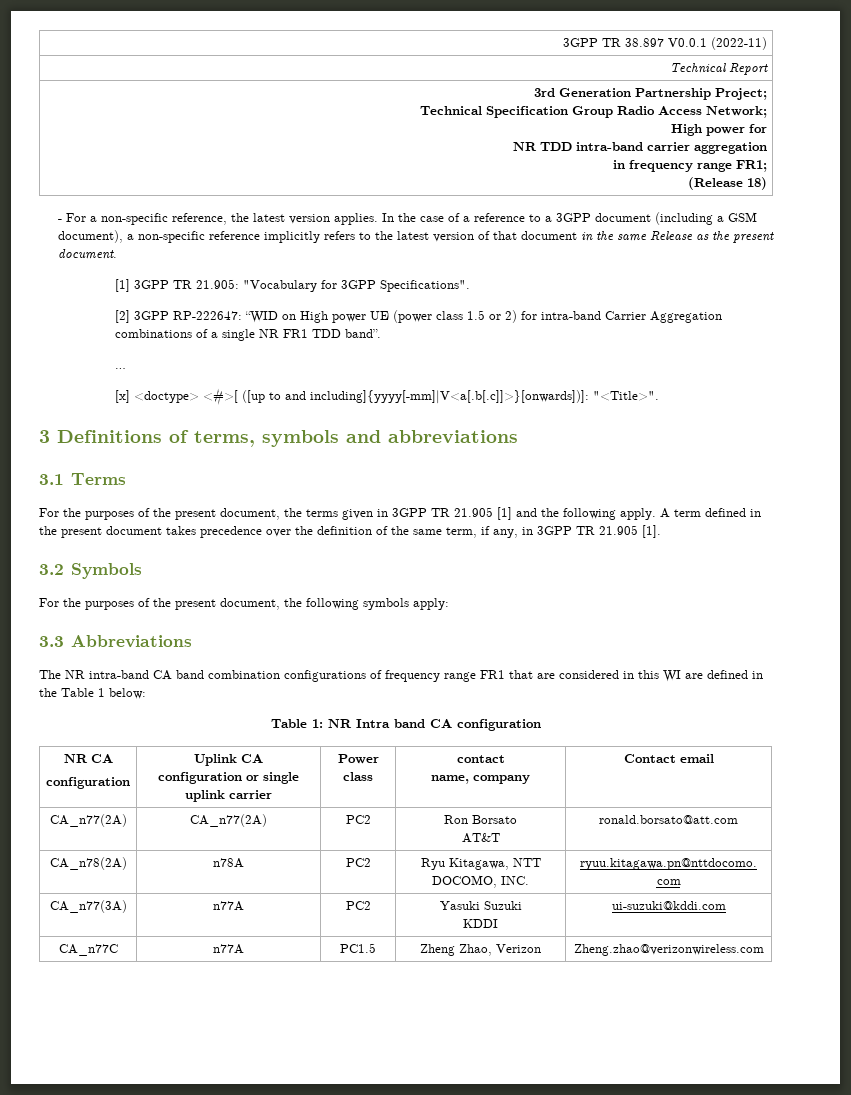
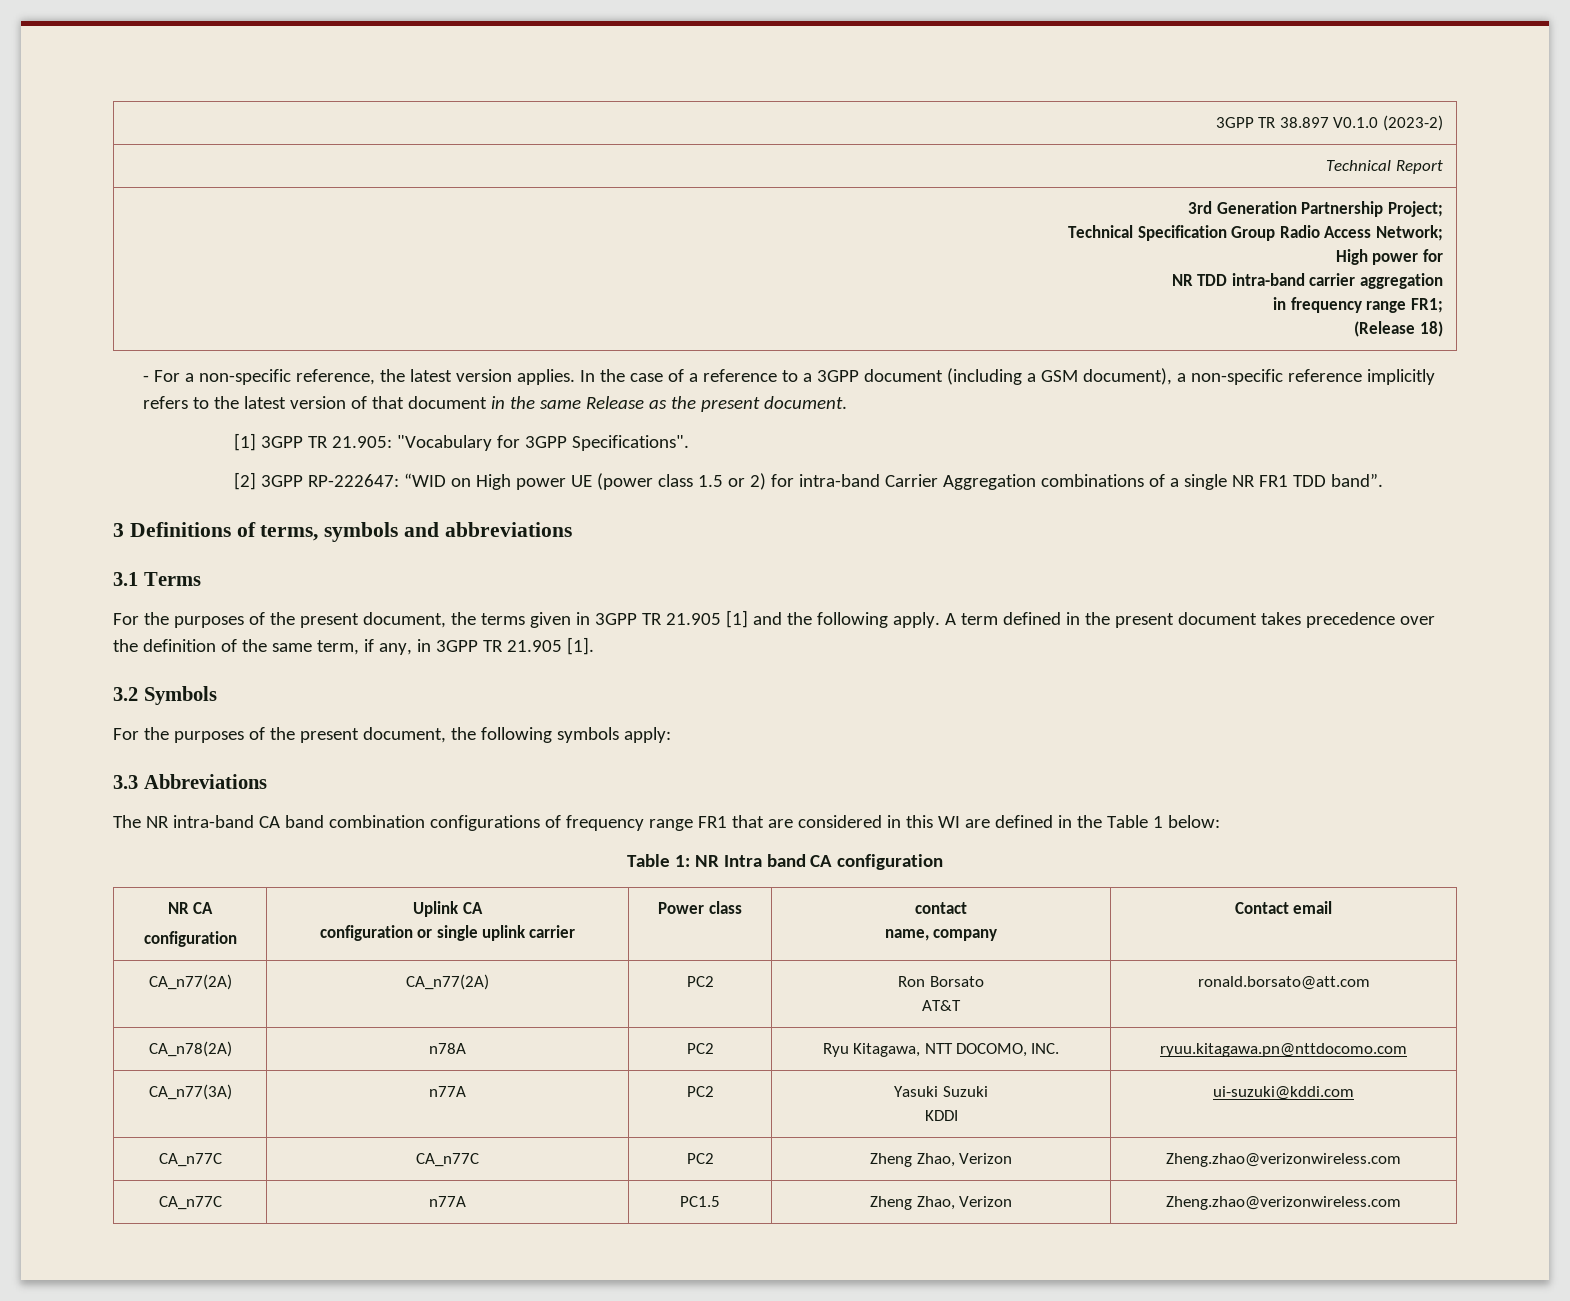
- 3GPP TR 38.897 V0.0.1 (2022-11)
+ 3GPP TR 38.897 V0.1.0 (2023-2)
- …
- [x] <doctype> <#>[ ([up to and including]{yyyy[-mm]|V<a[.b[.c]]>}[onwards])]: "<Title>".
+ CA_n77C | CA_n77C | PC2 | Zheng Zhao, Verizon | Zheng.zhao@verizonwireless.com

